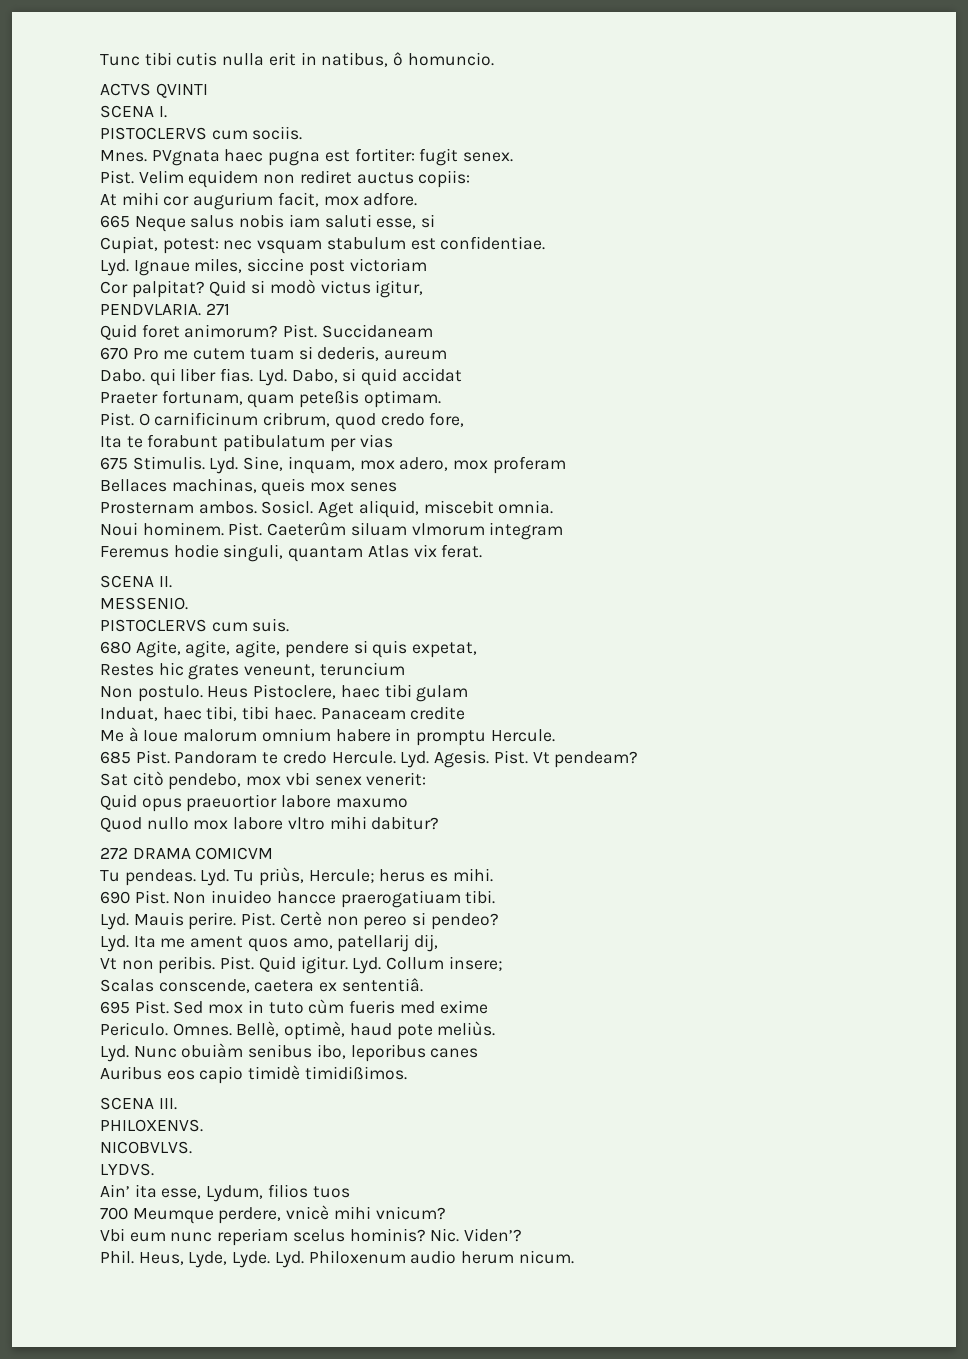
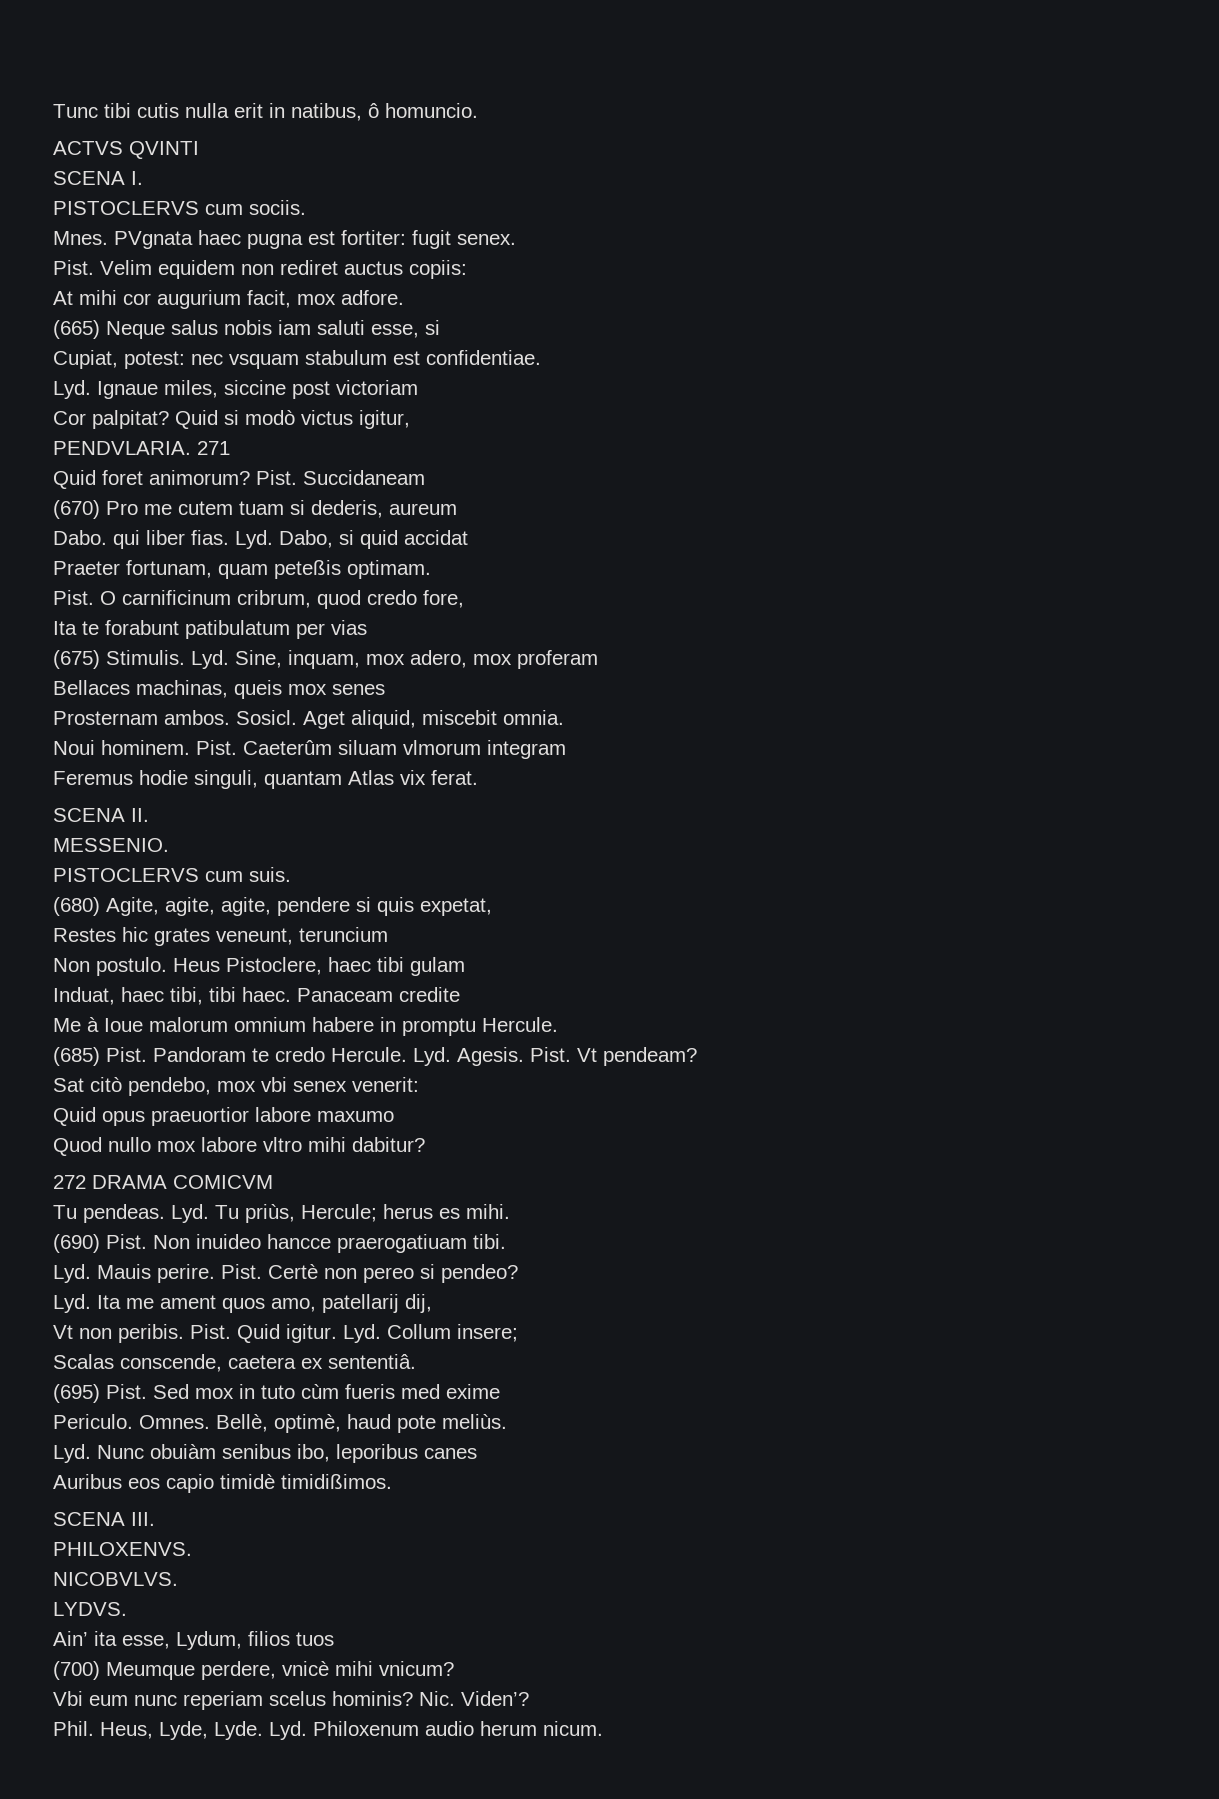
- 665 Neque salus nobis iam saluti esse, si
+ (665) Neque salus nobis iam saluti esse, si
- 670 Pro me cutem tuam si dederis, aureum
+ (670) Pro me cutem tuam si dederis, aureum
- 675 Stimulis.
+ (675) Stimulis.
- 680 Agite, agite, agite, pendere si quis expetat,
+ (680) Agite, agite, agite, pendere si quis expetat,
- 685 Pist.
+ (685) Pist.
- 690 Pist.
+ (690) Pist.
- 695 Pist.
+ (695) Pist.
- 700 Meumque perdere, vnicè mihi vnicum?
+ (700) Meumque perdere, vnicè mihi vnicum?

